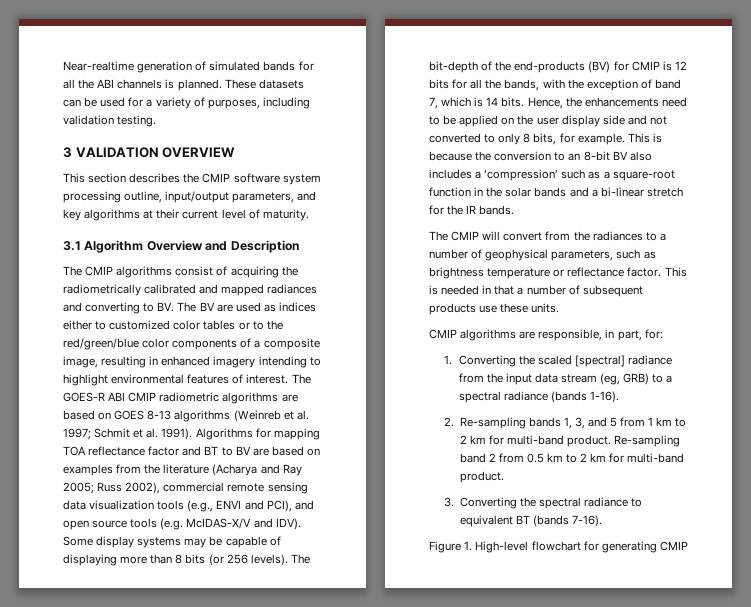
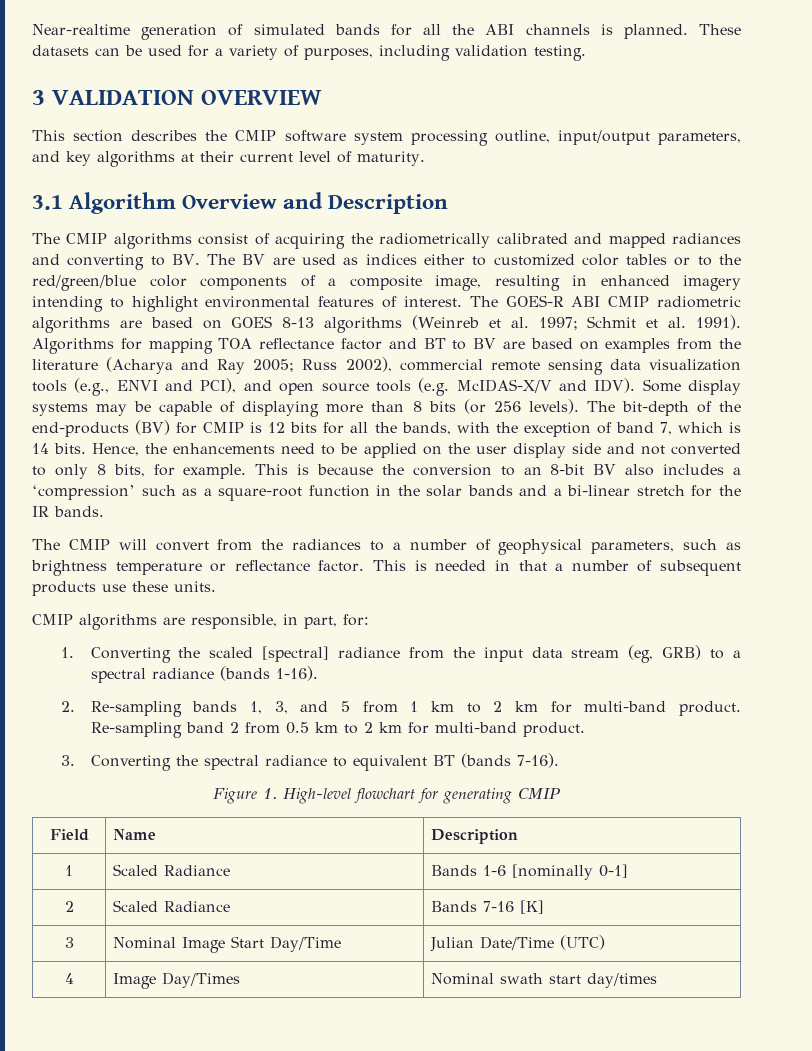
+ Field | Name | Description
+ 1 | Scaled Radiance | Bands 1-6 [nominally 0-1]
+ 2 | Scaled Radiance | Bands 7-16 [K]
+ 3 | Nominal Image Start Day/Time | Julian Date/Time (UTC)
+ 4 | Image Day/Times | Nominal swath start day/times

